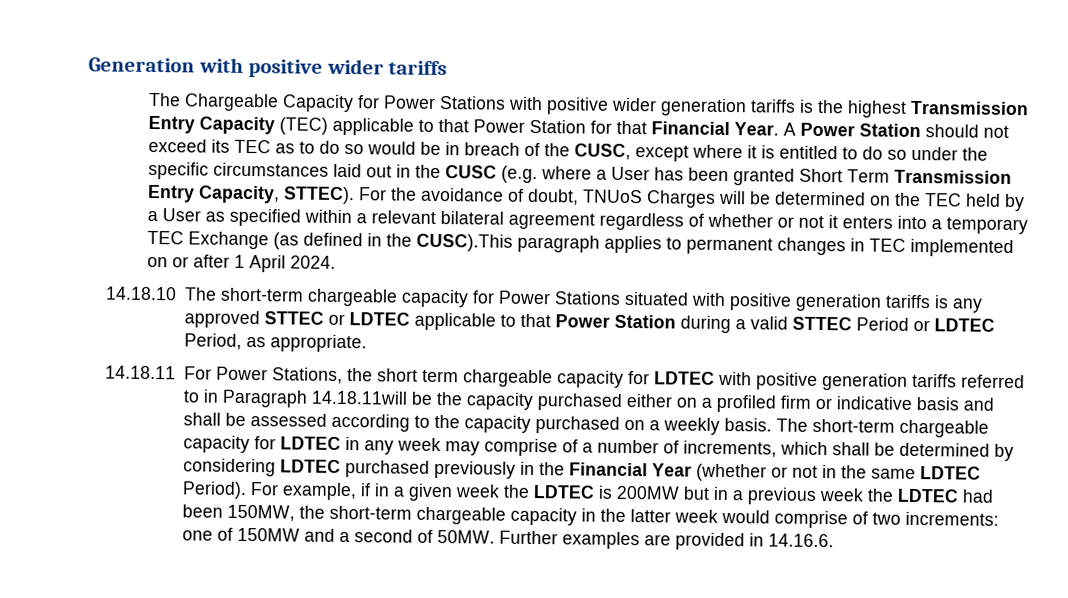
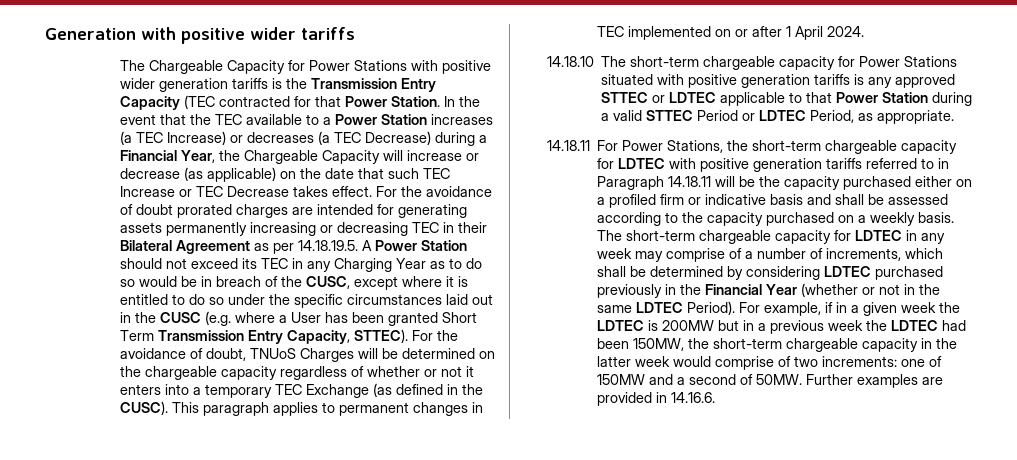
- The Chargeable Capacity for Power Stations with positive wider generation tariffs is the highest Transmission Entry Capacity (TEC) applicable to that Power Station for that Financial Year. A Power Station should not exceed its TEC as to do so would be in breach of the CUSC, except where it is entitled to do so under the specific circumstances laid out in the CUSC (e.g. where a User has been granted Short Term Transmission Entry Capacity, STTEC).
+ The Chargeable Capacity for Power Stations with positive wider generation tariffs is the Transmission Entry Capacity (TEC contracted for that Power Station. In the event that the TEC available to a Power Station increases (a TEC Increase) or decreases (a TEC Decrease) during a Financial Year, the Chargeable Capacity will increase or decrease (as applicable) on the date that such TEC Increase or TEC Decrease takes effect. For the avoidance of doubt prorated charges are intended for generating assets permanently increasing or decreasing TEC in their Bilateral Agreement as per 14.18.19.5. A Power Station should not exceed its TEC in any Charging Year as to do so would be in breach of the CUSC, except where it is entitled to do so under the specific circumstances laid out in the CUSC (e.g. where a User has been granted Short Term Transmission Entry Capacity, STTEC).
- For the avoidance of doubt, TNUoS Charges will be determined on the TEC held by a User as specified within a relevant bilateral agreement regardless of whether or not it enters into a temporary TEC Exchange (as defined in the CUSC).This paragraph applies to permanent changes in TEC implemented on or after 1 April 2024.
+ For the avoidance of doubt, TNUoS Charges will be determined on the chargeable capacity regardless of whether or not it enters into a temporary TEC Exchange (as defined in the CUSC). This paragraph applies to permanent changes in TEC implemented on or after 1 April 2024.
- 14.18.11 For Power Stations, the short term chargeable capacity for LDTEC with positive generation tariffs referred to in Paragraph 14.18.11will be the capacity purchased either on a profiled firm or indicative basis and shall be assessed according to the capacity purchased on a weekly basis.
+ 14.18.11 For Power Stations, the short-term chargeable capacity for LDTEC with positive generation tariffs referred to in Paragraph 14.18.11 will be the capacity purchased either on a profiled firm or indicative basis and shall be assessed according to the capacity purchased on a weekly basis.

